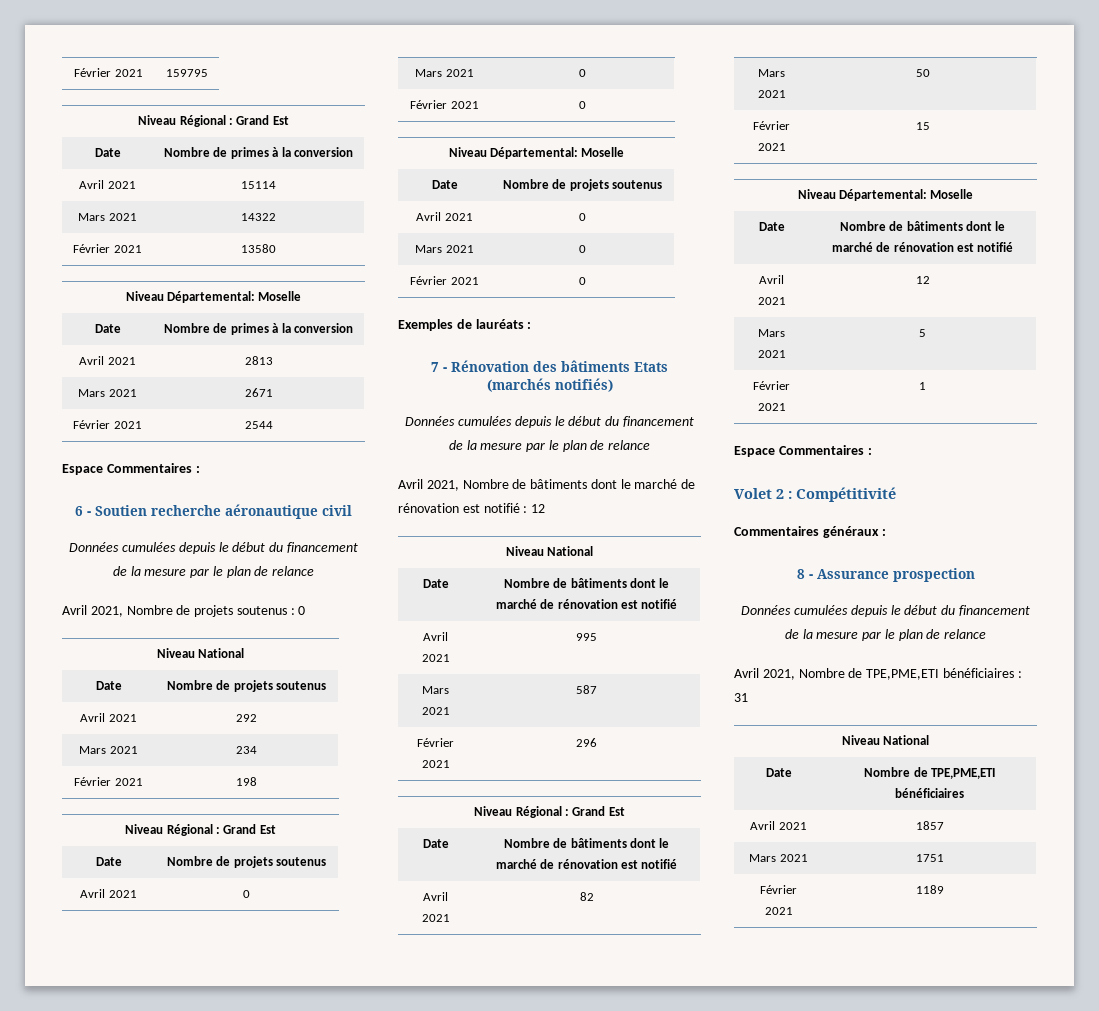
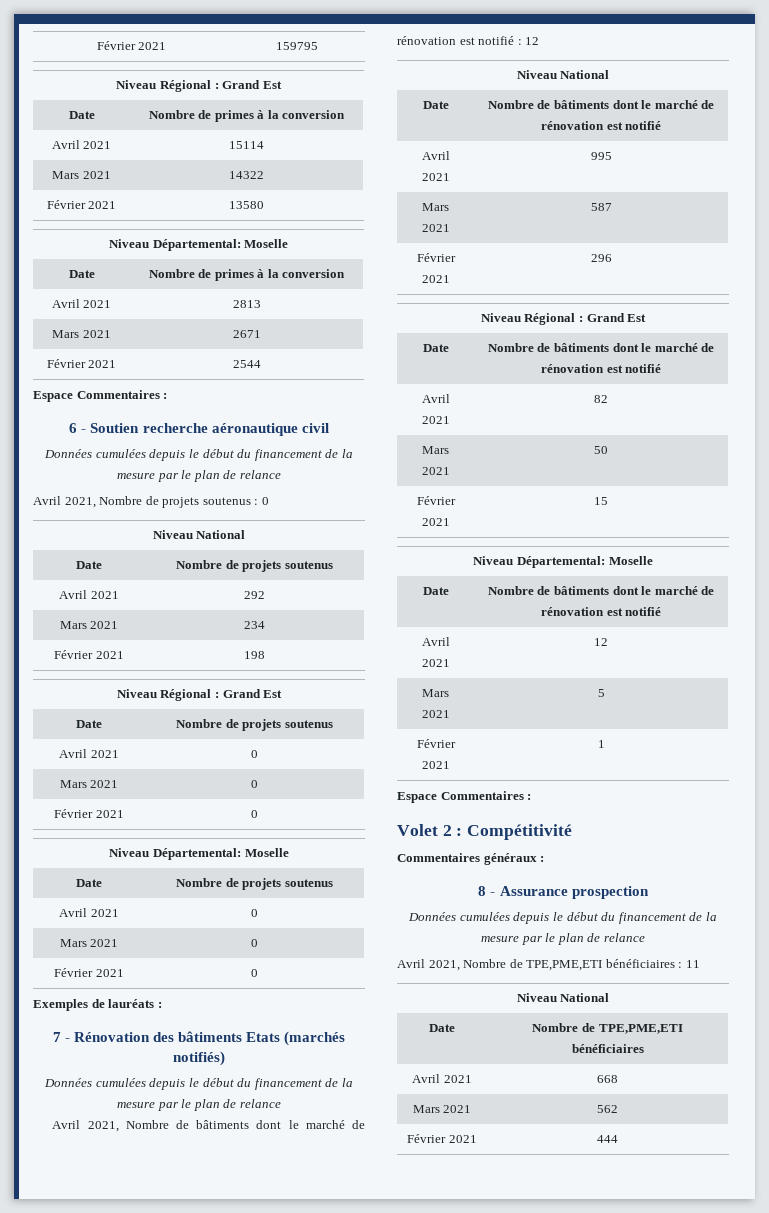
- Avril 2021, Nombre de TPE,PME,ETI bénéficiaires : 31
+ Avril 2021, Nombre de TPE,PME,ETI bénéficiaires : 11
- Avril 2021 | 1857
- Mars 2021 | 1751
- Février 2021 | 1189
+ Avril 2021 | 668
+ Mars 2021 | 562
+ Février 2021 | 444

